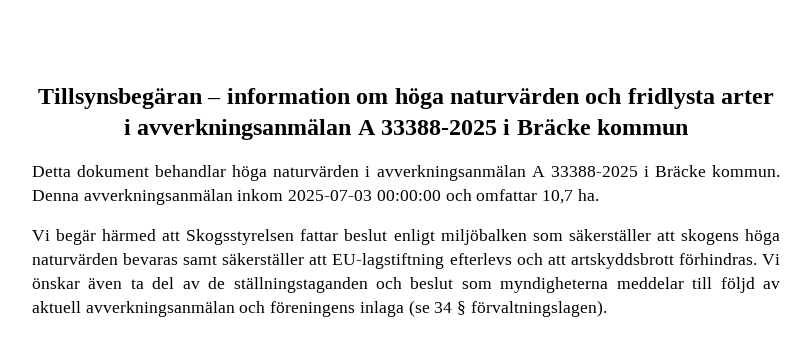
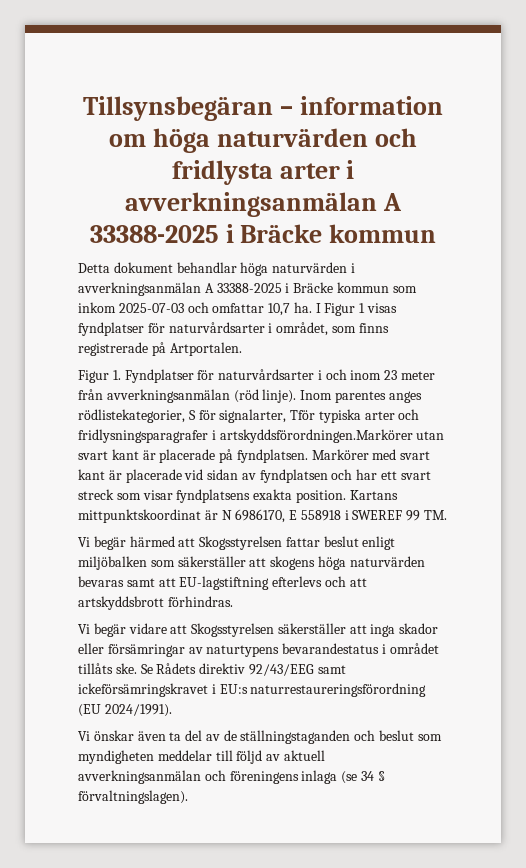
- Detta dokument behandlar höga naturvärden i avverkningsanmälan A 33388-2025 i Bräcke kommun. Denna avverkningsanmälan inkom 2025-07-03 00:00:00 och omfattar 10,7 ha.
+ Detta dokument behandlar höga naturvärden i avverkningsanmälan A 33388-2025 i Bräcke kommun som inkom 2025-07-03 och omfattar 10,7 ha. I Figur 1 visas fyndplatser för naturvårdsarter i området, som finns registrerade på Artportalen.
+ Figur 1. Fyndplatser för naturvårdsarter i och inom 23 meter från avverkningsanmälan (röd linje). Inom parentes anges rödlistekategorier, S för signalarter, Tför typiska arter och fridlysningsparagrafer i artskyddsförordningen.Markörer utan svart kant är placerade på fyndplatsen. Markörer med svart kant är placerade vid sidan av fyndplatsen och har ett svart streck som visar fyndplatsens exakta position. Kartans mittpunktskoordinat är N 6986170, E 558918 i SWEREF 99 TM.
- Vi begär härmed att Skogsstyrelsen fattar beslut enligt miljöbalken som säkerställer att skogens höga naturvärden bevaras samt säkerställer att EU-lagstiftning efterlevs och att artskyddsbrott förhindras. Vi önskar även ta del av de ställningstaganden och beslut som myndigheterna meddelar till följd av aktuell avverkningsanmälan och föreningens inlaga (se 34 § förvaltningslagen).
+ Vi begär härmed att Skogsstyrelsen fattar beslut enligt miljöbalken som säkerställer att skogens höga naturvärden bevaras samt att EU-lagstiftning efterlevs och att artskyddsbrott förhindras.
+ Vi begär vidare att Skogsstyrelsen säkerställer att inga skador eller försämringar av naturtypens bevarandestatus i området tillåts ske. Se Rådets direktiv 92/43/EEG samt ickeförsämringskravet i EU:s naturrestaureringsförordning (EU 2024/1991).
+ Vi önskar även ta del av de ställningstaganden och beslut som myndigheten meddelar till följd av aktuell avverkningsanmälan och föreningens inlaga (se 34 § förvaltningslagen).

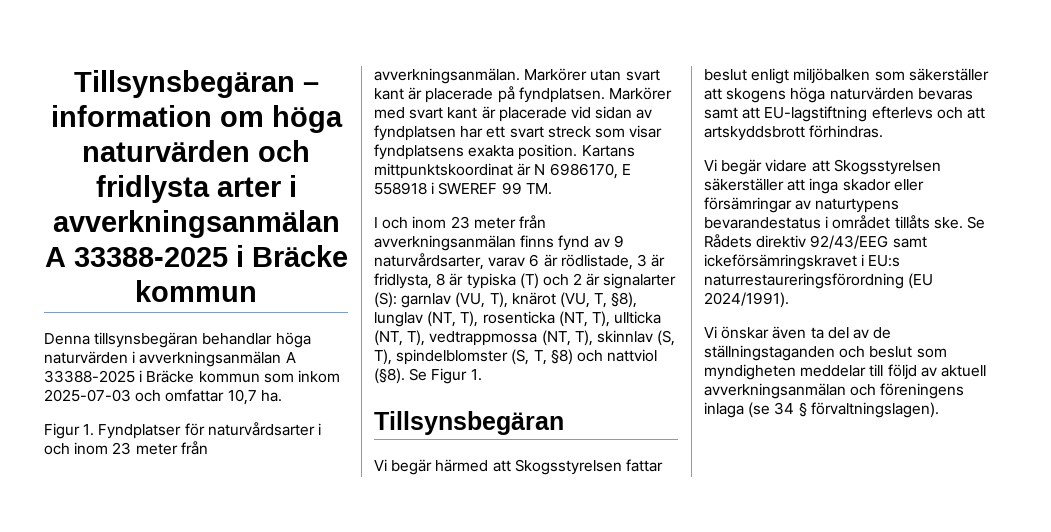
- Detta dokument behandlar höga naturvärden i avverkningsanmälan A 33388-2025 i Bräcke kommun som inkom 2025-07-03 och omfattar 10,7 ha. I Figur 1 visas fyndplatser för naturvårdsarter i området, som finns registrerade på Artportalen.
+ Denna tillsynsbegäran behandlar höga naturvärden i avverkningsanmälan A 33388-2025 i Bräcke kommun som inkom 2025-07-03 och omfattar 10,7 ha.
- Figur 1. Fyndplatser för naturvårdsarter i och inom 23 meter från avverkningsanmälan (röd linje). Inom parentes anges rödlistekategorier, S för signalarter, Tför typiska arter och fridlysningsparagrafer i artskyddsförordningen.Markörer utan svart kant är placerade på fyndplatsen.
+ Figur 1. Fyndplatser för naturvårdsarter i och inom 23 meter från avverkningsanmälan. Markörer utan svart kant är placerade på fyndplatsen.
- Markörer med svart kant är placerade vid sidan av fyndplatsen och har ett svart streck som visar fyndplatsens exakta position.
+ Markörer med svart kant är placerade vid sidan av fyndplatsen har ett svart streck som visar fyndplatsens exakta position.
+ I och inom 23 meter från avverkningsanmälan finns fynd av 9 naturvårdsarter, varav 6 är rödlistade, 3 är fridlysta, 8 är typiska (T) och 2 är signalarter (S): garnlav (VU, T), knärot (VU, T, §8), lunglav (NT, T), rosenticka (NT, T), ullticka (NT, T), vedtrappmossa (NT, T), skinnlav (S, T), spindelblomster (S, T, §8) och nattviol (§8). Se Figur 1.
+ Tillsynsbegäran

